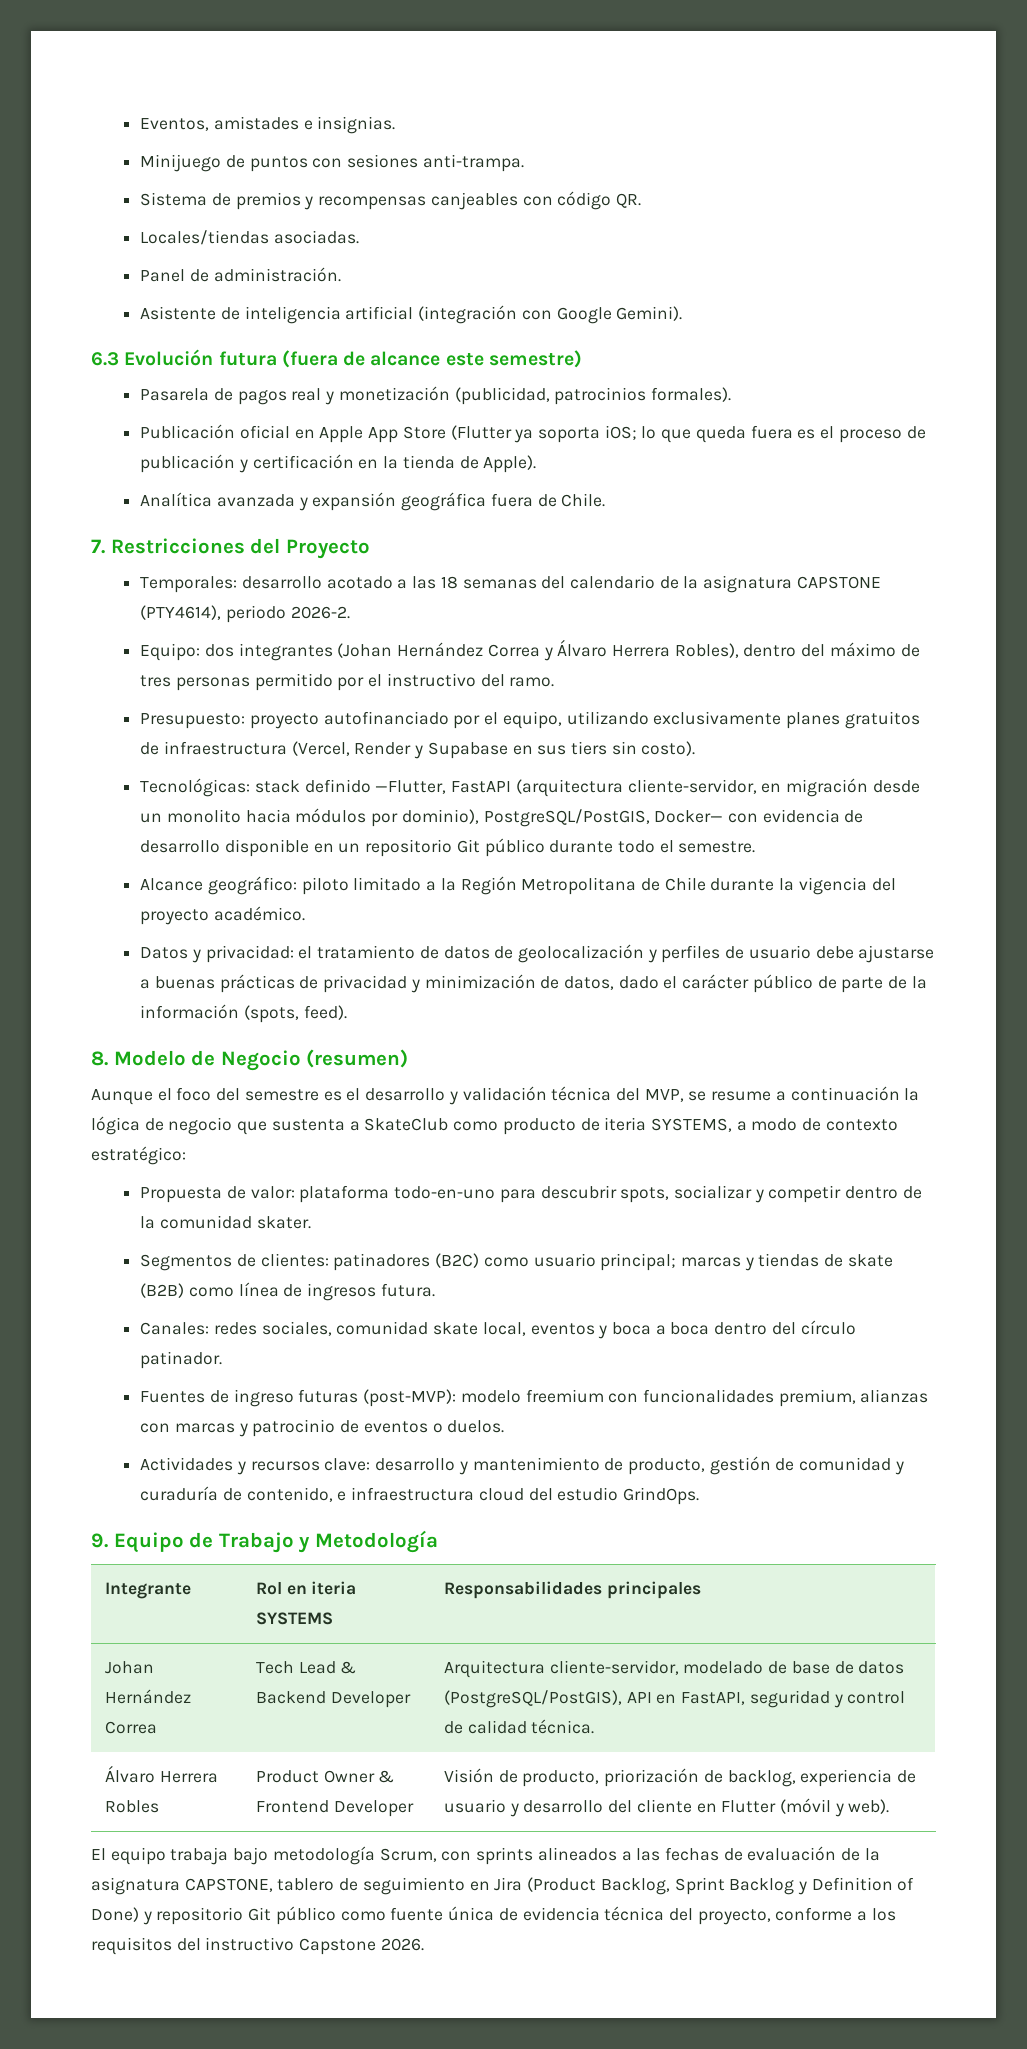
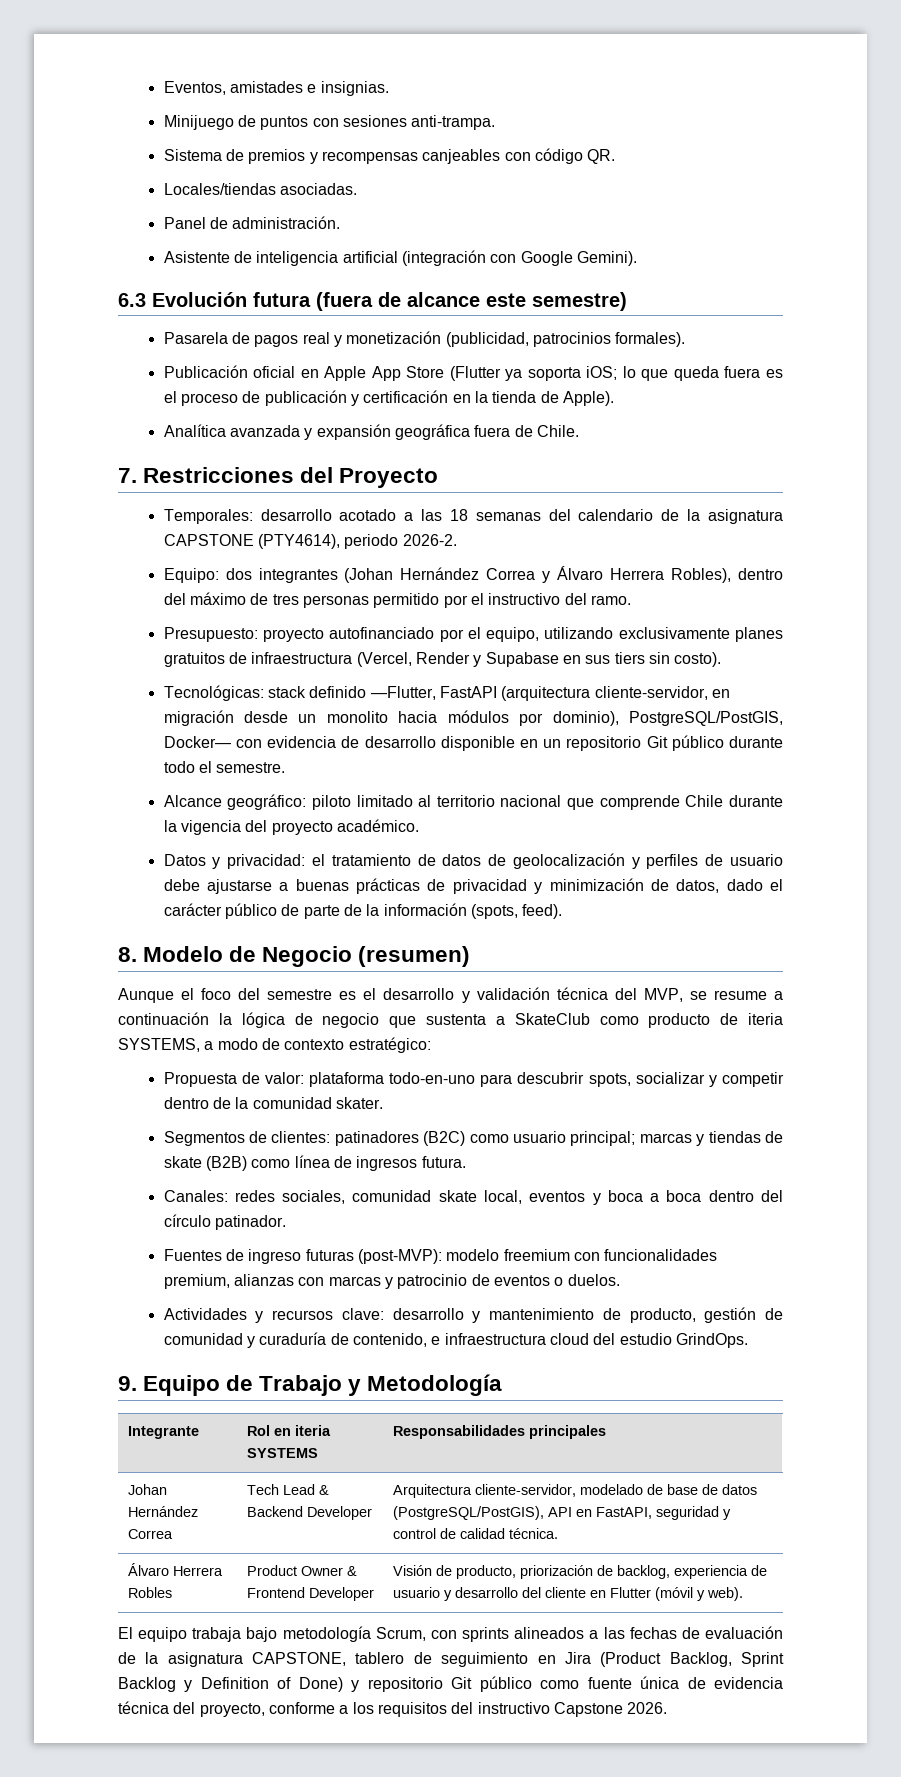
- Alcance geográfico: piloto limitado a la Región Metropolitana de Chile durante la vigencia del proyecto académico.
+ Alcance geográfico: piloto limitado al territorio nacional que comprende Chile durante la vigencia del proyecto académico.

